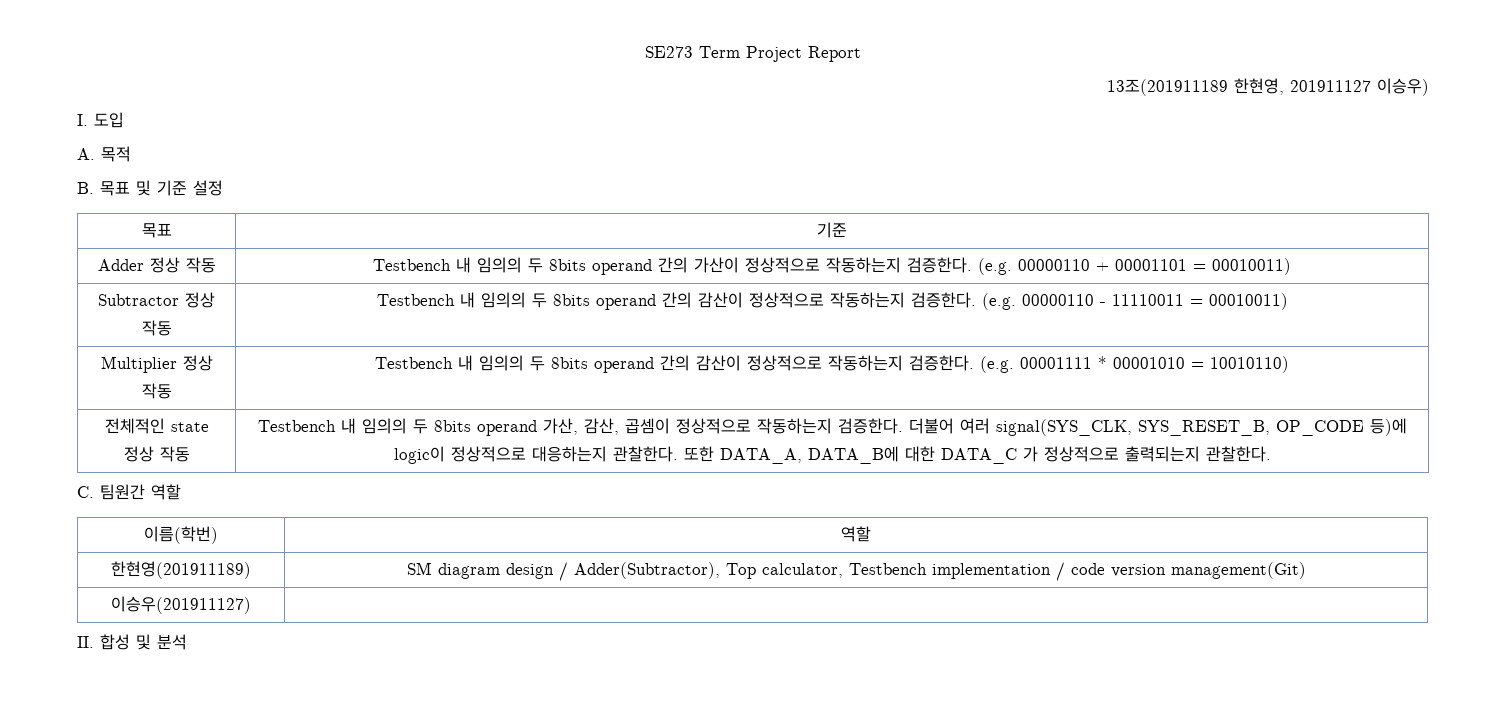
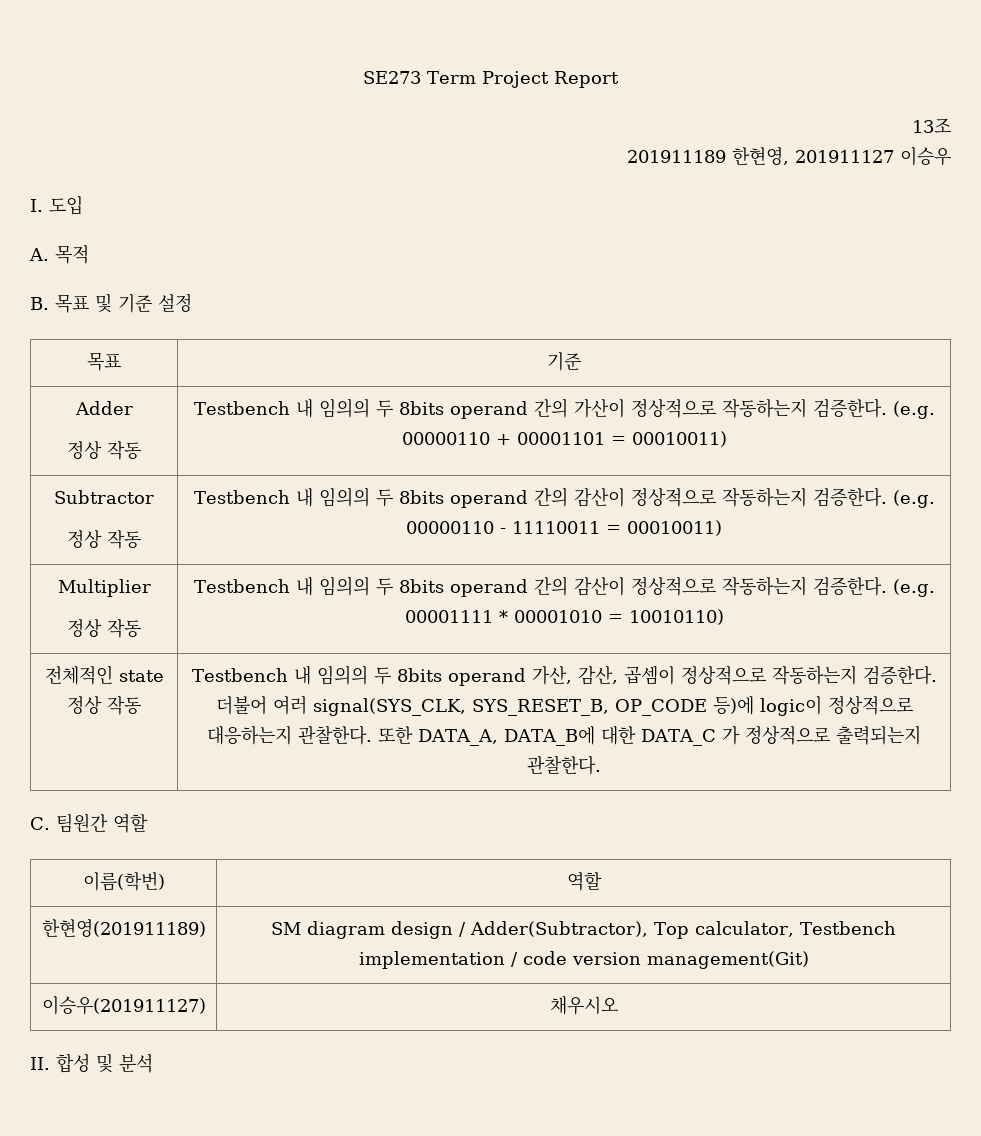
- 13조(201911189 한현영, 201911127 이승우)
+ 13조
+ 201911189 한현영, 201911127 이승우
- Adder 정상 작동 | Testbench 내 임의의 두 8bits operand 간의 가산이 정상적으로 작동하는지 검증한다. (e.g. 00000110 + 00001101 = 00010011)
+ Adder
+ 정상 작동 | Testbench 내 임의의 두 8bits operand 간의 가산이 정상적으로 작동하는지 검증한다. (e.g. 00000110 + 00001101 = 00010011)
- Subtractor 정상 작동 | Testbench 내 임의의 두 8bits operand 간의 감산이 정상적으로 작동하는지 검증한다. (e.g. 00000110 - 11110011 = 00010011)
+ Subtractor
+ 정상 작동 | Testbench 내 임의의 두 8bits operand 간의 감산이 정상적으로 작동하는지 검증한다. (e.g. 00000110 - 11110011 = 00010011)
- Multiplier 정상 작동 | Testbench 내 임의의 두 8bits operand 간의 감산이 정상적으로 작동하는지 검증한다. (e.g. 00001111 * 00001010 = 10010110)
+ Multiplier
+ 정상 작동 | Testbench 내 임의의 두 8bits operand 간의 감산이 정상적으로 작동하는지 검증한다. (e.g. 00001111 * 00001010 = 10010110)
- 이승우(201911127) |
+ 이승우(201911127) | 채우시오

